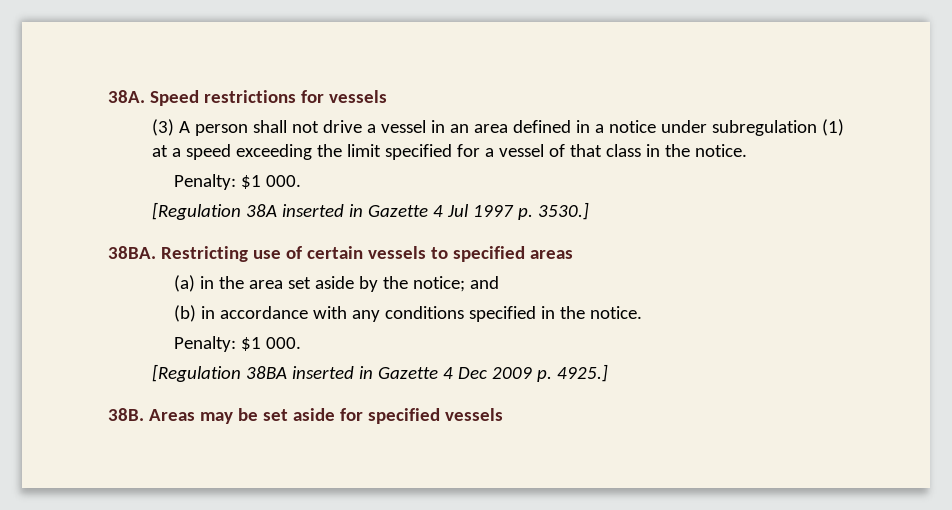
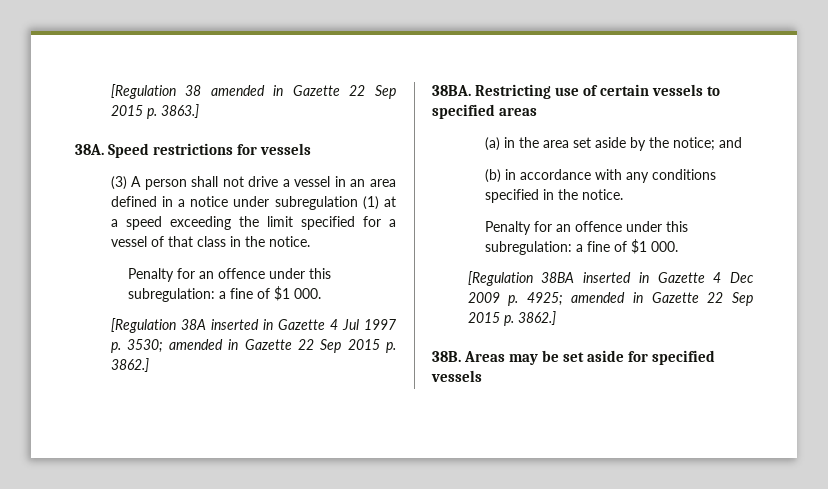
+ [Regulation 38 amended in Gazette 22 Sep 2015 p. 3863.]
  (3) A person shall not drive a vessel in an area defined in a notice under subregulation (1) at a speed exceeding the limit specified for a vessel of that class in the notice.
- Penalty: $1 000.
+ Penalty for an offence under this subregulation: a fine of $1 000.
- [Regulation 38A inserted in Gazette 4 Jul 1997 p. 3530.]
+ [Regulation 38A inserted in Gazette 4 Jul 1997 p. 3530; amended in Gazette 22 Sep 2015 p. 3862.]
  (b) in accordance with any conditions specified in the notice.
- Penalty: $1 000.
+ Penalty for an offence under this subregulation: a fine of $1 000.
- [Regulation 38BA inserted in Gazette 4 Dec 2009 p. 4925.]
+ [Regulation 38BA inserted in Gazette 4 Dec 2009 p. 4925; amended in Gazette 22 Sep 2015 p. 3862.]

